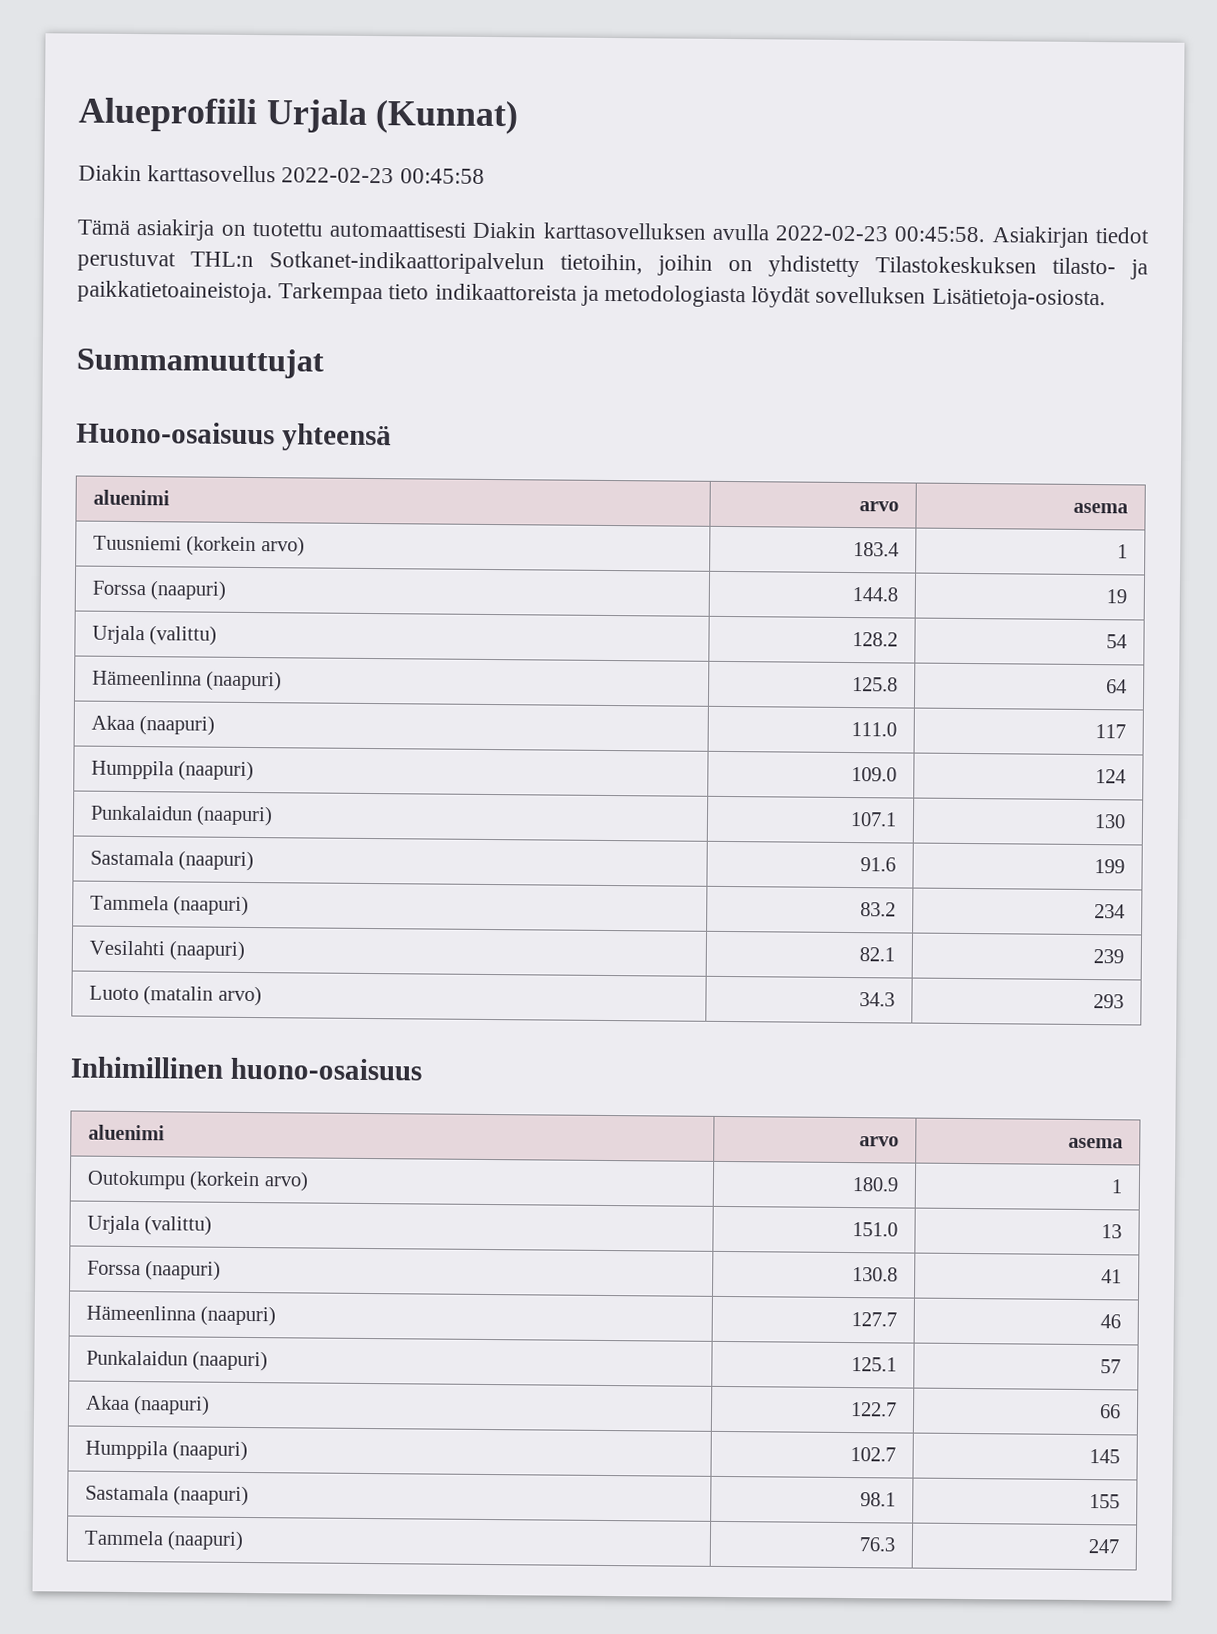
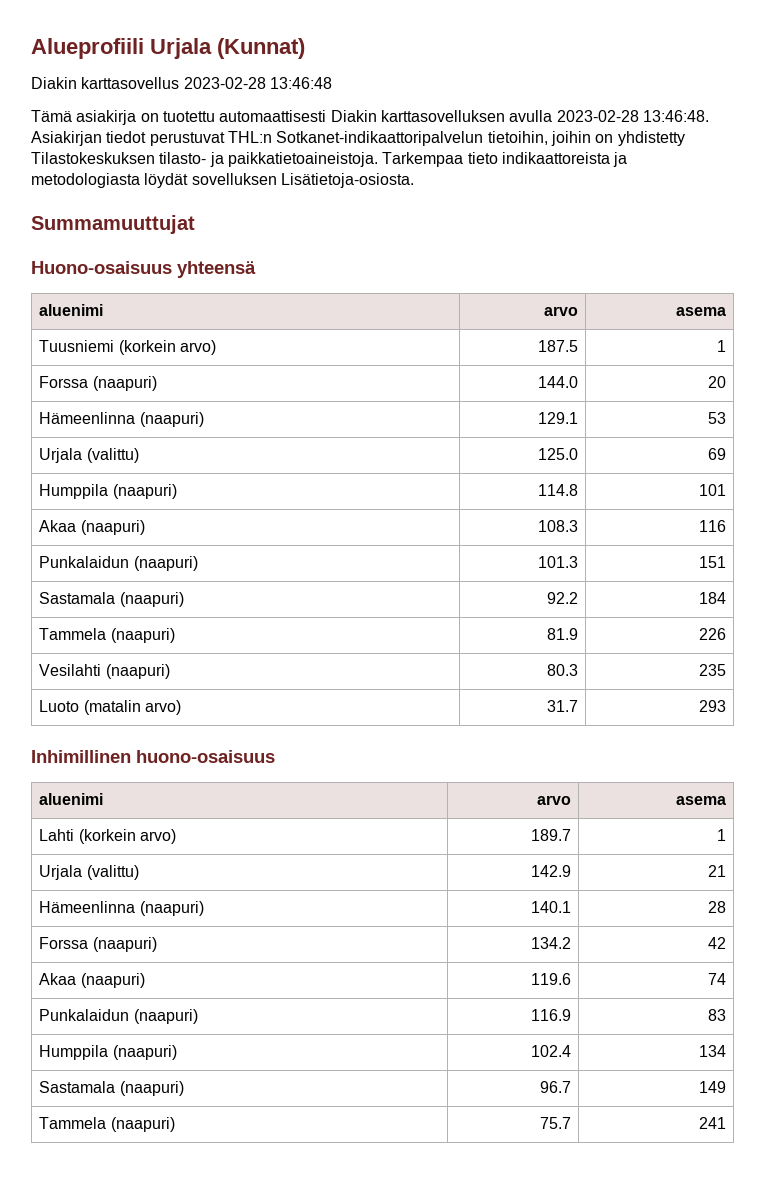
- Diakin karttasovellus 2022-02-23 00:45:58
+ Diakin karttasovellus 2023-02-28 13:46:48
- Tämä asiakirja on tuotettu automaattisesti Diakin karttasovelluksen avulla 2022-02-23 00:45:58.
+ Tämä asiakirja on tuotettu automaattisesti Diakin karttasovelluksen avulla 2023-02-28 13:46:48.
- Tuusniemi (korkein arvo) | 183.4 | 1
+ Tuusniemi (korkein arvo) | 187.5 | 1
- Forssa (naapuri) | 144.8 | 19
- Urjala (valittu) | 128.2 | 54
- Hämeenlinna (naapuri) | 125.8 | 64
- Akaa (naapuri) | 111.0 | 117
- Humppila (naapuri) | 109.0 | 124
- Punkalaidun (naapuri) | 107.1 | 130
- Sastamala (naapuri) | 91.6 | 199
- Tammela (naapuri) | 83.2 | 234
+ Forssa (naapuri) | 144.0 | 20
+ Hämeenlinna (naapuri) | 129.1 | 53
+ Urjala (valittu) | 125.0 | 69
+ Humppila (naapuri) | 114.8 | 101
+ Akaa (naapuri) | 108.3 | 116
+ Punkalaidun (naapuri) | 101.3 | 151
+ Sastamala (naapuri) | 92.2 | 184
+ Tammela (naapuri) | 81.9 | 226
- Vesilahti (naapuri) | 82.1 | 239
+ Vesilahti (naapuri) | 80.3 | 235
- Luoto (matalin arvo) | 34.3 | 293
+ Luoto (matalin arvo) | 31.7 | 293
- Outokumpu (korkein arvo) | 180.9 | 1
+ Lahti (korkein arvo) | 189.7 | 1
- Urjala (valittu) | 151.0 | 13
- Forssa (naapuri) | 130.8 | 41
- Hämeenlinna (naapuri) | 127.7 | 46
- Punkalaidun (naapuri) | 125.1 | 57
- Akaa (naapuri) | 122.7 | 66
- Humppila (naapuri) | 102.7 | 145
- Sastamala (naapuri) | 98.1 | 155
- Tammela (naapuri) | 76.3 | 247
+ Urjala (valittu) | 142.9 | 21
+ Hämeenlinna (naapuri) | 140.1 | 28
+ Forssa (naapuri) | 134.2 | 42
+ Akaa (naapuri) | 119.6 | 74
+ Punkalaidun (naapuri) | 116.9 | 83
+ Humppila (naapuri) | 102.4 | 134
+ Sastamala (naapuri) | 96.7 | 149
+ Tammela (naapuri) | 75.7 | 241

